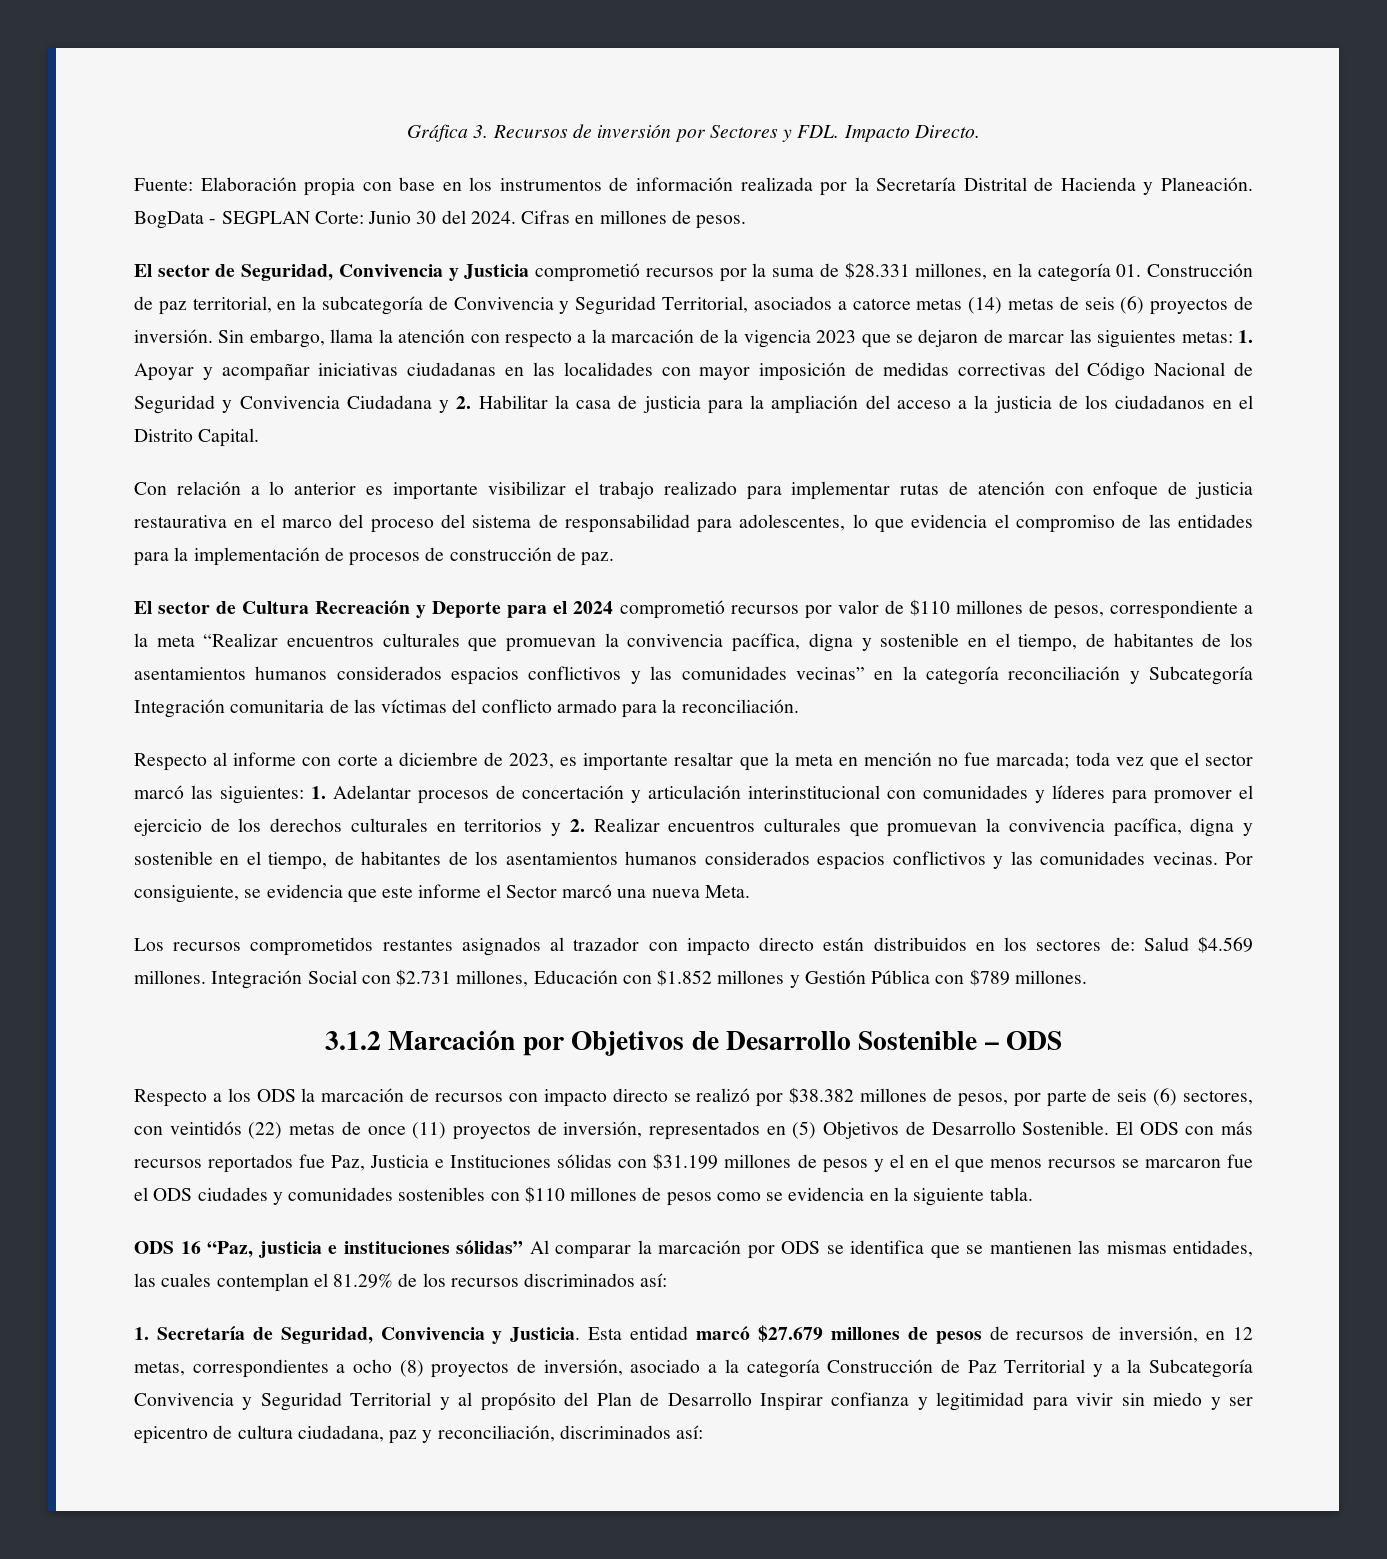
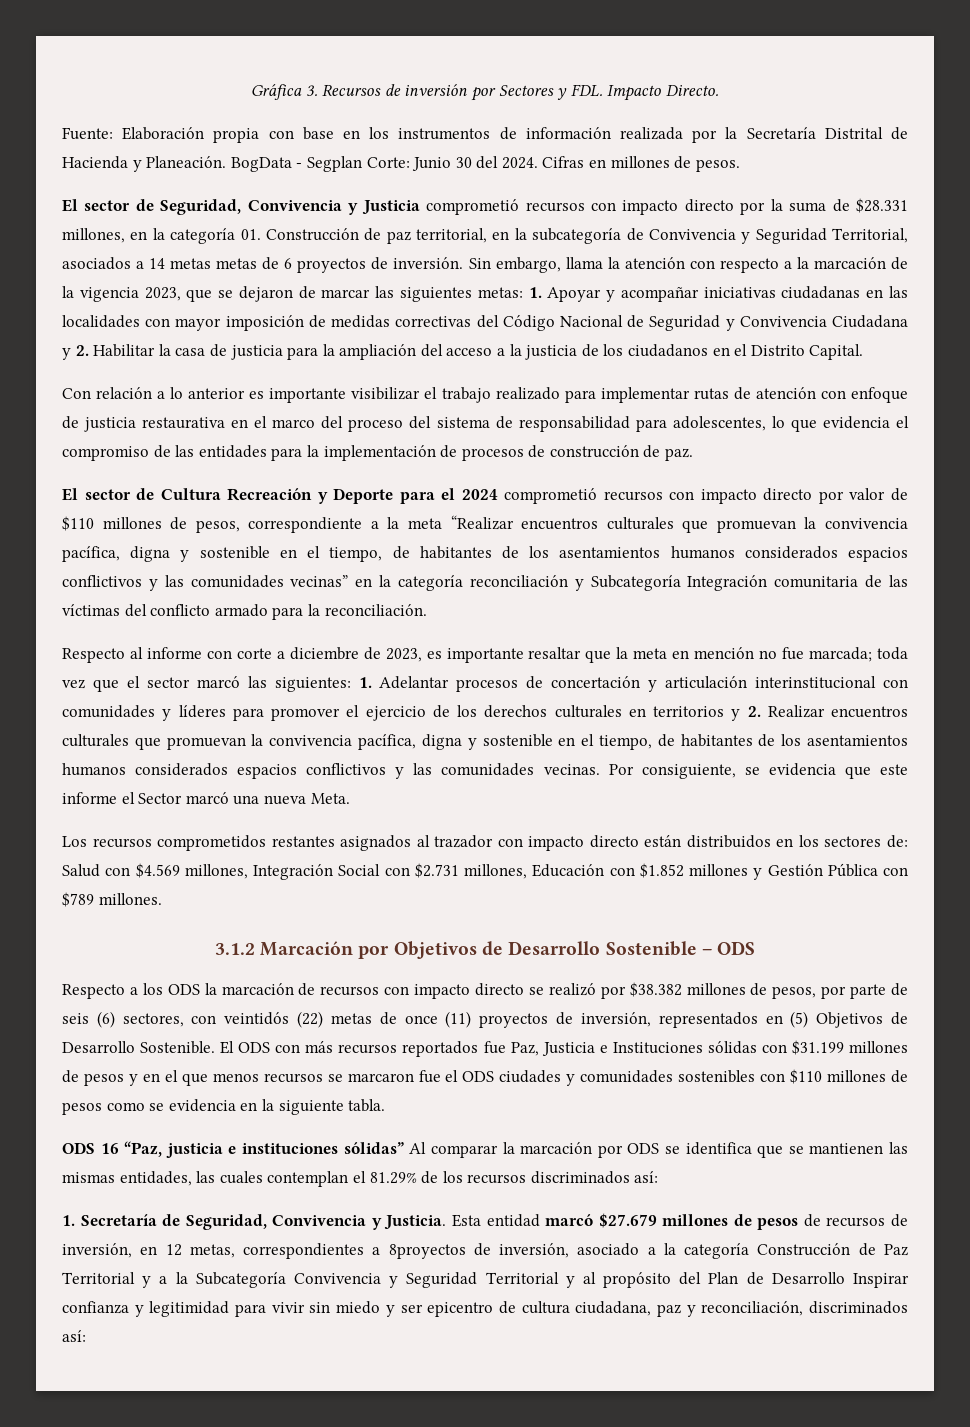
- BogData - SEGPLAN Corte: Junio 30 del 2024.
+ BogData - Segplan Corte: Junio 30 del 2024.
- El sector de Seguridad, Convivencia y Justicia comprometió recursos por la suma de $28.331 millones, en la categoría 01. Construcción de paz territorial, en la subcategoría de Convivencia y Seguridad Territorial, asociados a catorce metas (14) metas de seis (6) proyectos de inversión.
+ El sector de Seguridad, Convivencia y Justicia comprometió recursos con impacto directo por la suma de $28.331 millones, en la categoría 01. Construcción de paz territorial, en la subcategoría de Convivencia y Seguridad Territorial, asociados a 14 metas metas de 6 proyectos de inversión.
- Sin embargo, llama la atención con respecto a la marcación de la vigencia 2023 que se dejaron de marcar las siguientes metas:
+ Sin embargo, llama la atención con respecto a la marcación de la vigencia 2023, que se dejaron de marcar las siguientes metas:
- El sector de Cultura Recreación y Deporte para el 2024 comprometió recursos por valor de $110 millones de pesos, correspondiente a la meta “Realizar encuentros culturales que promuevan la convivencia pacífica, digna y sostenible en el tiempo, de habitantes de los asentamientos humanos considerados espacios conflictivos y las comunidades vecinas” en la categoría reconciliación y Subcategoría Integración comunitaria de las víctimas del conflicto armado para la reconciliación.
+ El sector de Cultura Recreación y Deporte para el 2024 comprometió recursos con impacto directo por valor de $110 millones de pesos, correspondiente a la meta “Realizar encuentros culturales que promuevan la convivencia pacífica, digna y sostenible en el tiempo, de habitantes de los asentamientos humanos considerados espacios conflictivos y las comunidades vecinas” en la categoría reconciliación y Subcategoría Integración comunitaria de las víctimas del conflicto armado para la reconciliación.
- Los recursos comprometidos restantes asignados al trazador con impacto directo están distribuidos en los sectores de: Salud $4.569 millones. Integración Social con $2.731 millones, Educación con $1.852 millones y Gestión Pública con $789 millones.
+ Los recursos comprometidos restantes asignados al trazador con impacto directo están distribuidos en los sectores de: Salud con $4.569 millones, Integración Social con $2.731 millones, Educación con $1.852 millones y Gestión Pública con $789 millones.
- El ODS con más recursos reportados fue Paz, Justicia e Instituciones sólidas con $31.199 millones de pesos y el en el que menos recursos se marcaron fue el ODS ciudades y comunidades sostenibles con $110 millones de pesos como se evidencia en la siguiente tabla.
+ El ODS con más recursos reportados fue Paz, Justicia e Instituciones sólidas con $31.199 millones de pesos y en el que menos recursos se marcaron fue el ODS ciudades y comunidades sostenibles con $110 millones de pesos como se evidencia en la siguiente tabla.
- Esta entidad marcó $27.679 millones de pesos de recursos de inversión, en 12 metas, correspondientes a ocho (8) proyectos de inversión, asociado a la categoría Construcción de Paz Territorial y a la Subcategoría Convivencia y Seguridad Territorial y al propósito del Plan de Desarrollo Inspirar confianza y legitimidad para vivir sin miedo y ser epicentro de cultura ciudadana, paz y reconciliación, discriminados así:
+ Esta entidad marcó $27.679 millones de pesos de recursos de inversión, en 12 metas, correspondientes a 8proyectos de inversión, asociado a la categoría Construcción de Paz Territorial y a la Subcategoría Convivencia y Seguridad Territorial y al propósito del Plan de Desarrollo Inspirar confianza y legitimidad para vivir sin miedo y ser epicentro de cultura ciudadana, paz y reconciliación, discriminados así:

